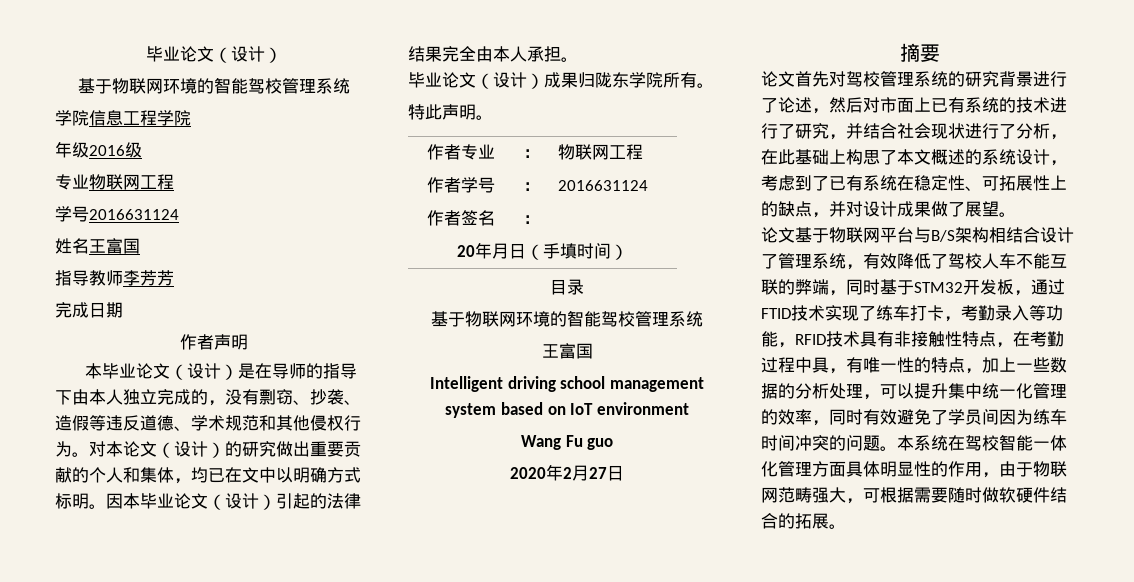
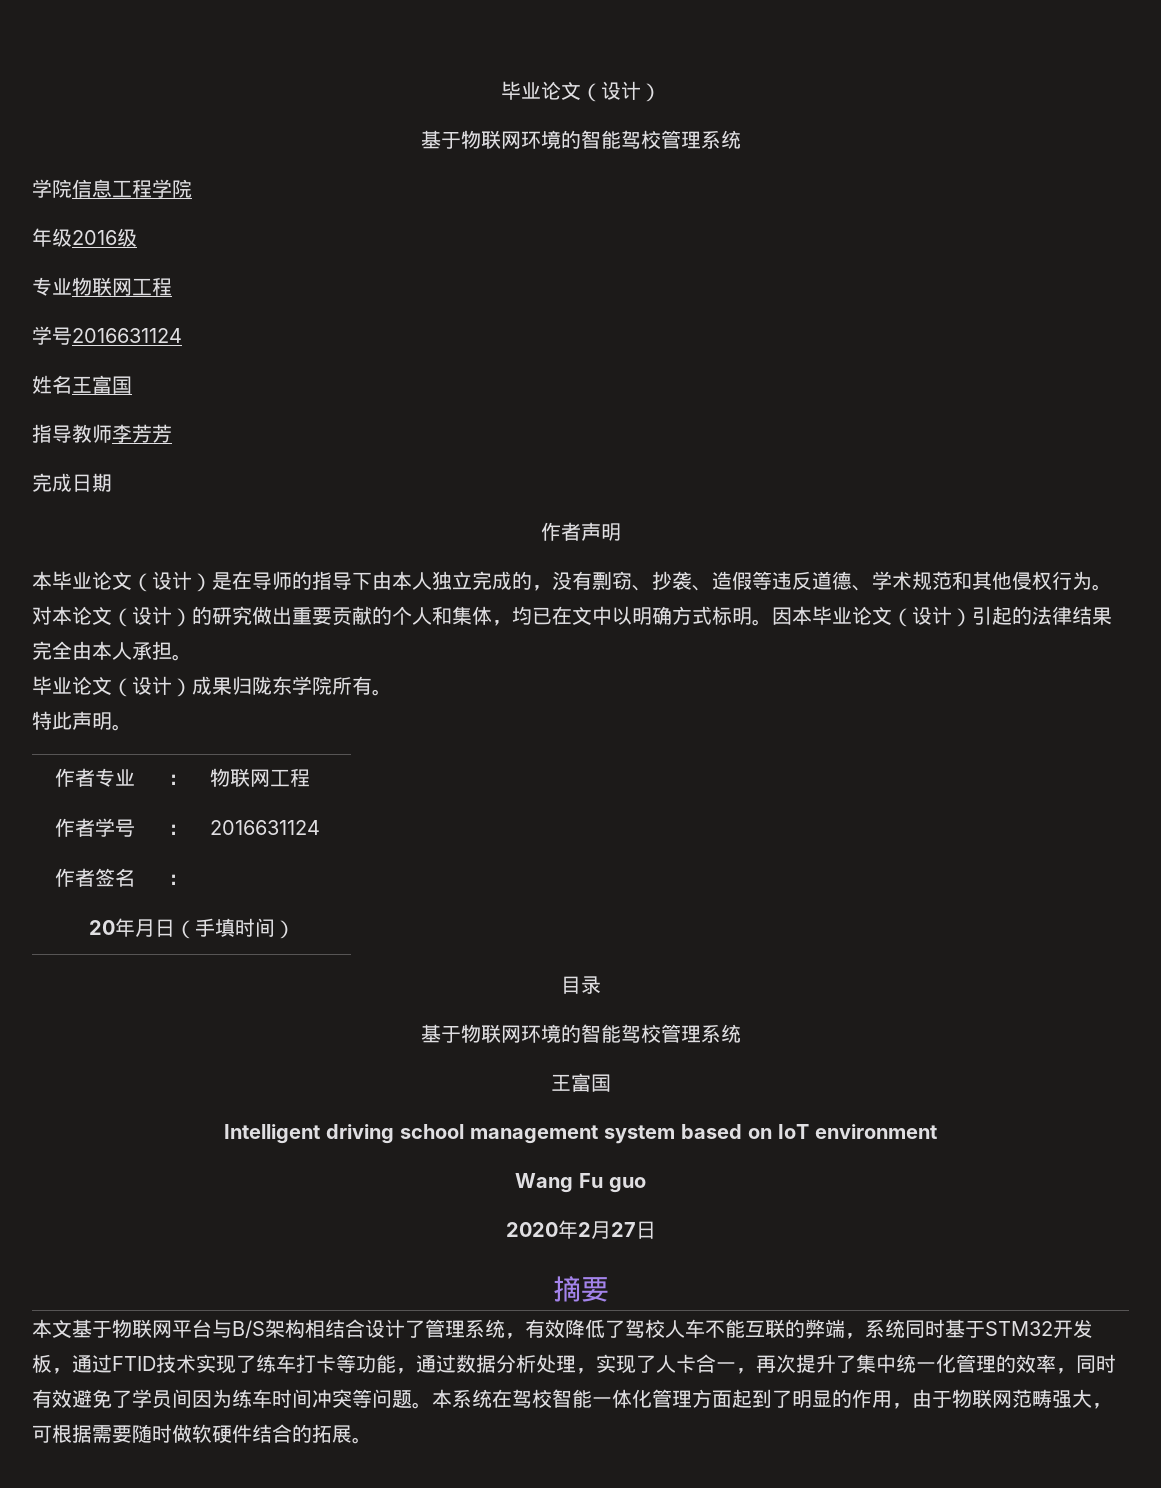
- 论文首先对驾校管理系统的研究背景进行了论述，然后对市面上已有系统的技术进行了研究，并结合社会现状进行了分析，在此基础上构思了本文概述的系统设计，考虑到了已有系统在稳定性、可拓展性上的缺点，并对设计成果做了展望。
- 论文基于物联网平台与B/S架构相结合设计了管理系统，有效降低了驾校人车不能互联的弊端，同时基于STM32开发板，通过FTID技术实现了练车打卡，考勤录入等功能，RFID技术具有非接触性特点，在考勤过程中具，有唯一性的特点，加上一些数据的分析处理，可以提升集中统一化管理的效率，同时有效避免了学员间因为练车时间冲突的问题。
+ 本文基于物联网平台与B/S架构相结合设计了管理系统，有效降低了驾校人车不能互联的弊端，系统同时基于STM32开发板，通过FTID技术实现了练车打卡等功能，通过数据分析处理，实现了人卡合一，再次提升了集中统一化管理的效率，同时有效避免了学员间因为练车时间冲突等问题。
- 本系统在驾校智能一体化管理方面具体明显性的作用，由于物联网范畴强大，可根据需要随时做软硬件结合的拓展。
+ 本系统在驾校智能一体化管理方面起到了明显的作用，由于物联网范畴强大，可根据需要随时做软硬件结合的拓展。

